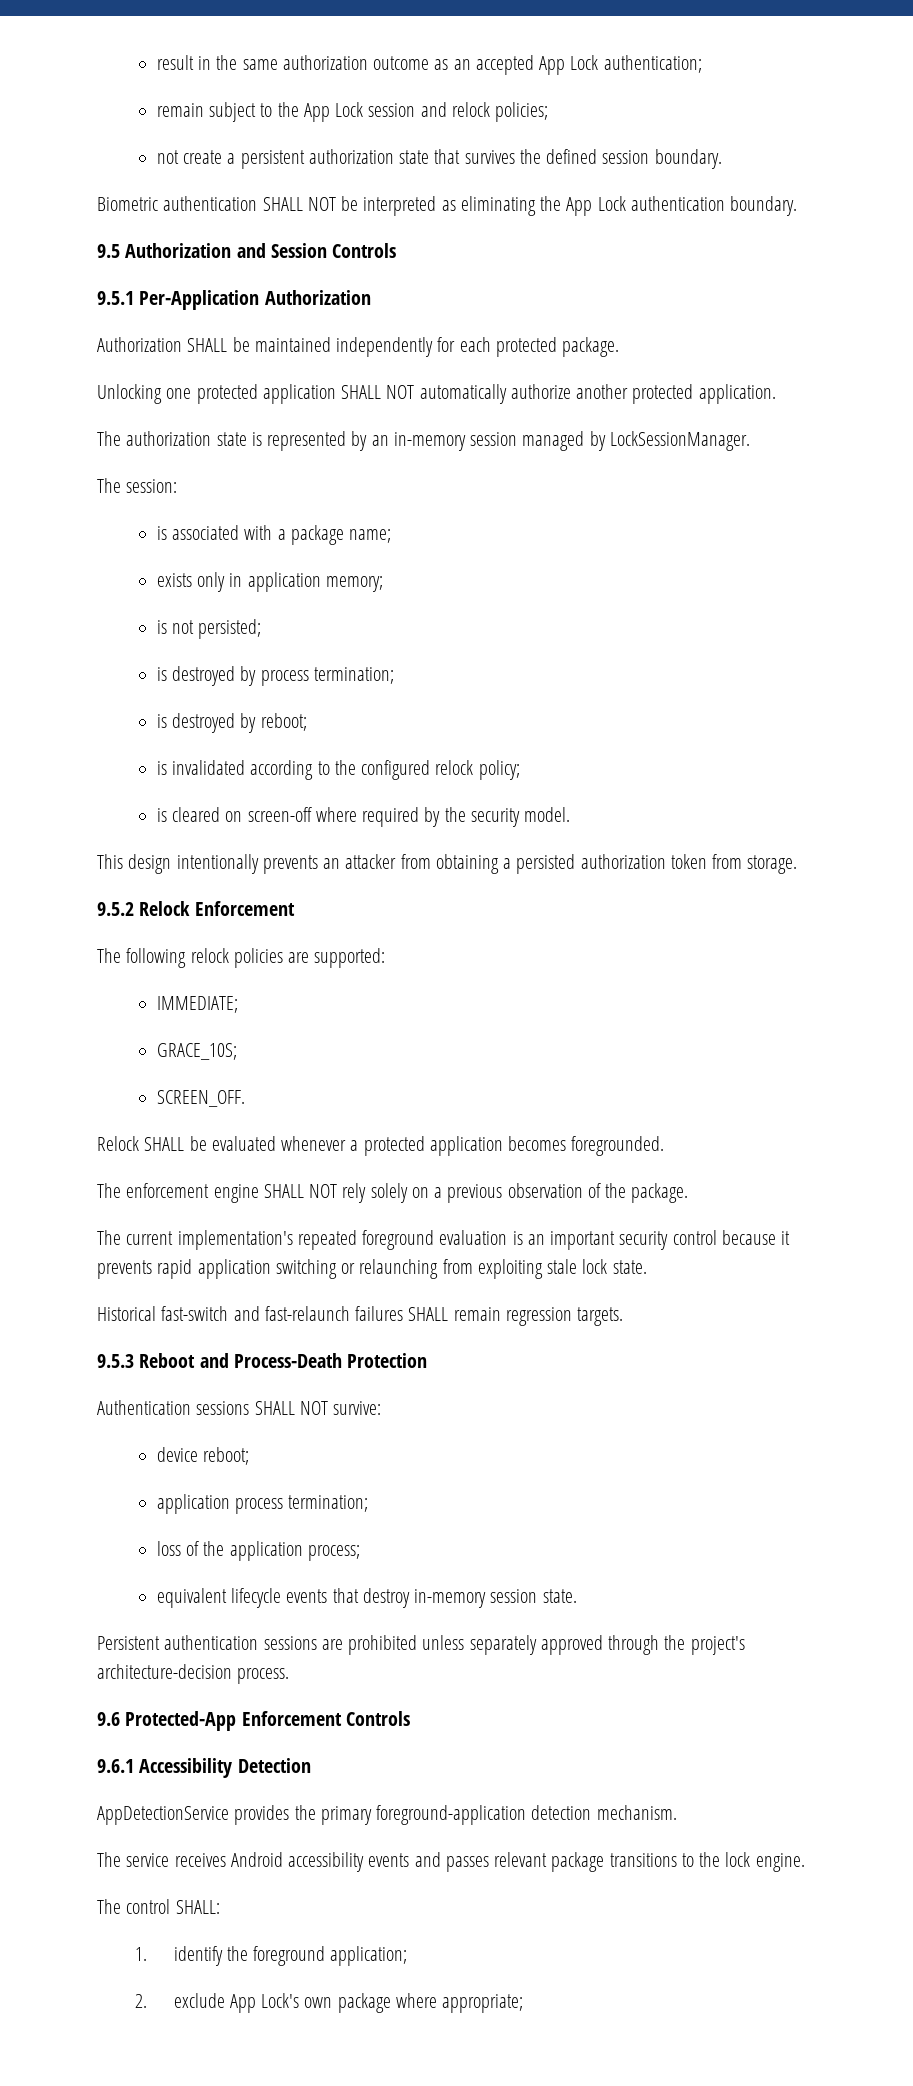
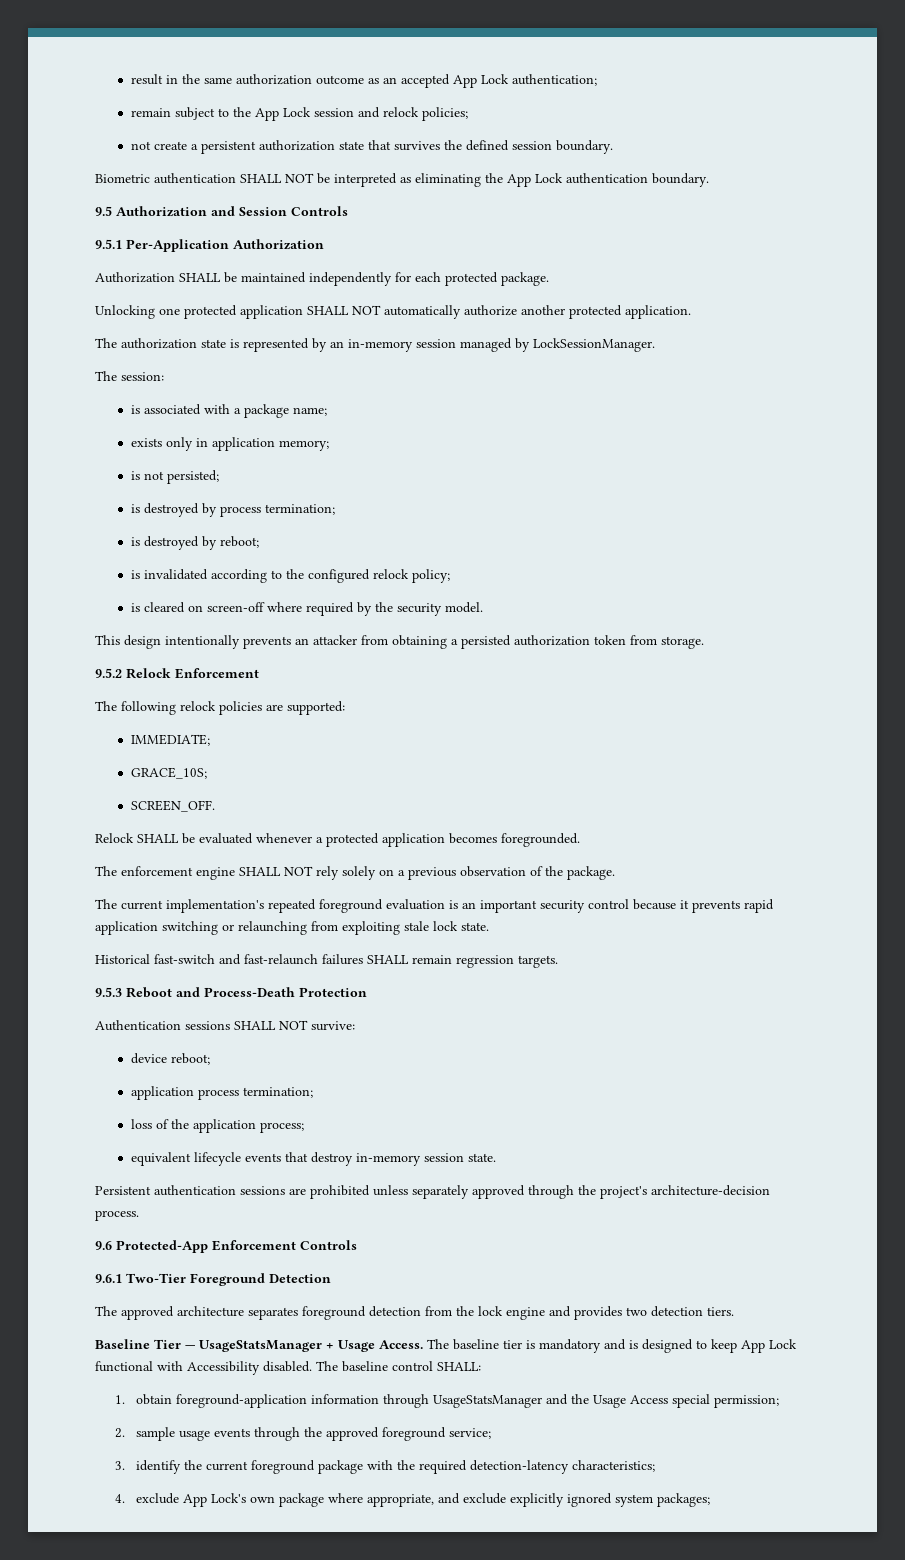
- 9.6.1 Accessibility Detection
+ 9.6.1 Two-Tier Foreground Detection
- AppDetectionService provides the primary foreground-application detection mechanism.
- The service receives Android accessibility events and passes relevant package transitions to the lock engine.
- The control SHALL:
- 1. identify the foreground application;
- 2. exclude App Lock's own package where appropriate;
+ The approved architecture separates foreground detection from the lock engine and provides two detection tiers.
+ Baseline Tier — UsageStatsManager + Usage Access. The baseline tier is mandatory and is designed to keep App Lock functional with Accessibility disabled. The baseline control SHALL:
+ 1. obtain foreground-application information through UsageStatsManager and the Usage Access special permission;
+ 2. sample usage events through the approved foreground service;
+ 3. identify the current foreground package with the required detection-latency characteristics;
+ 4. exclude App Lock's own package where appropriate, and exclude explicitly ignored system packages;

